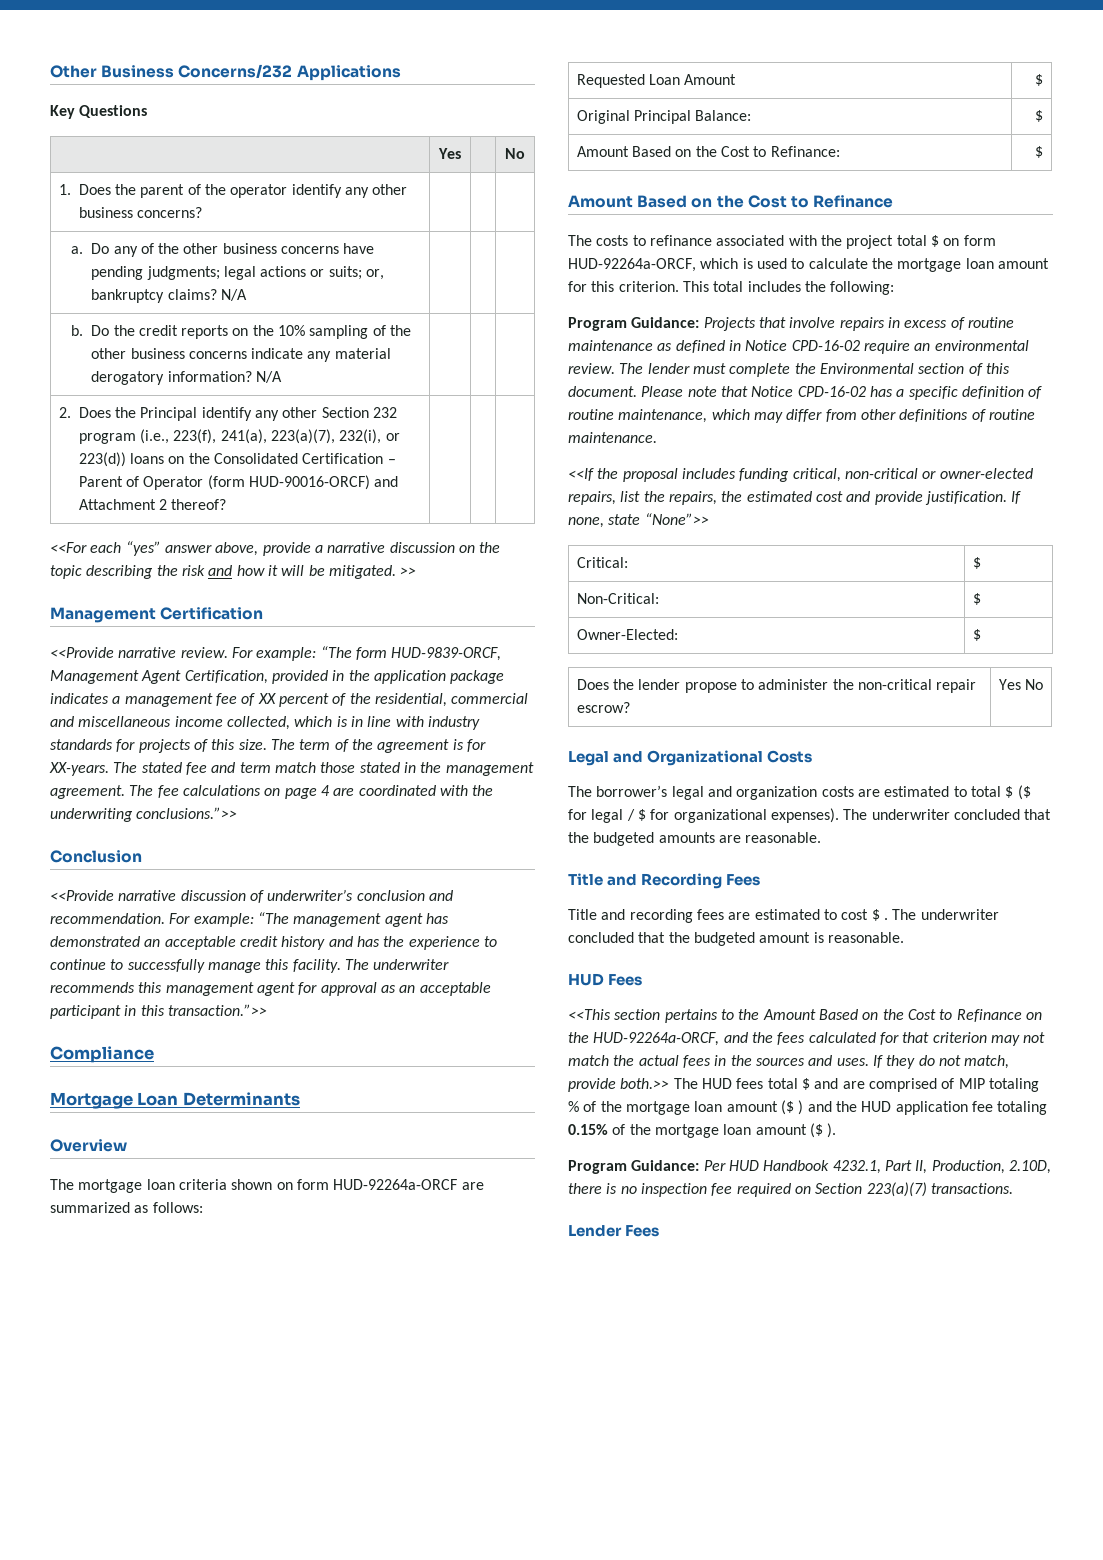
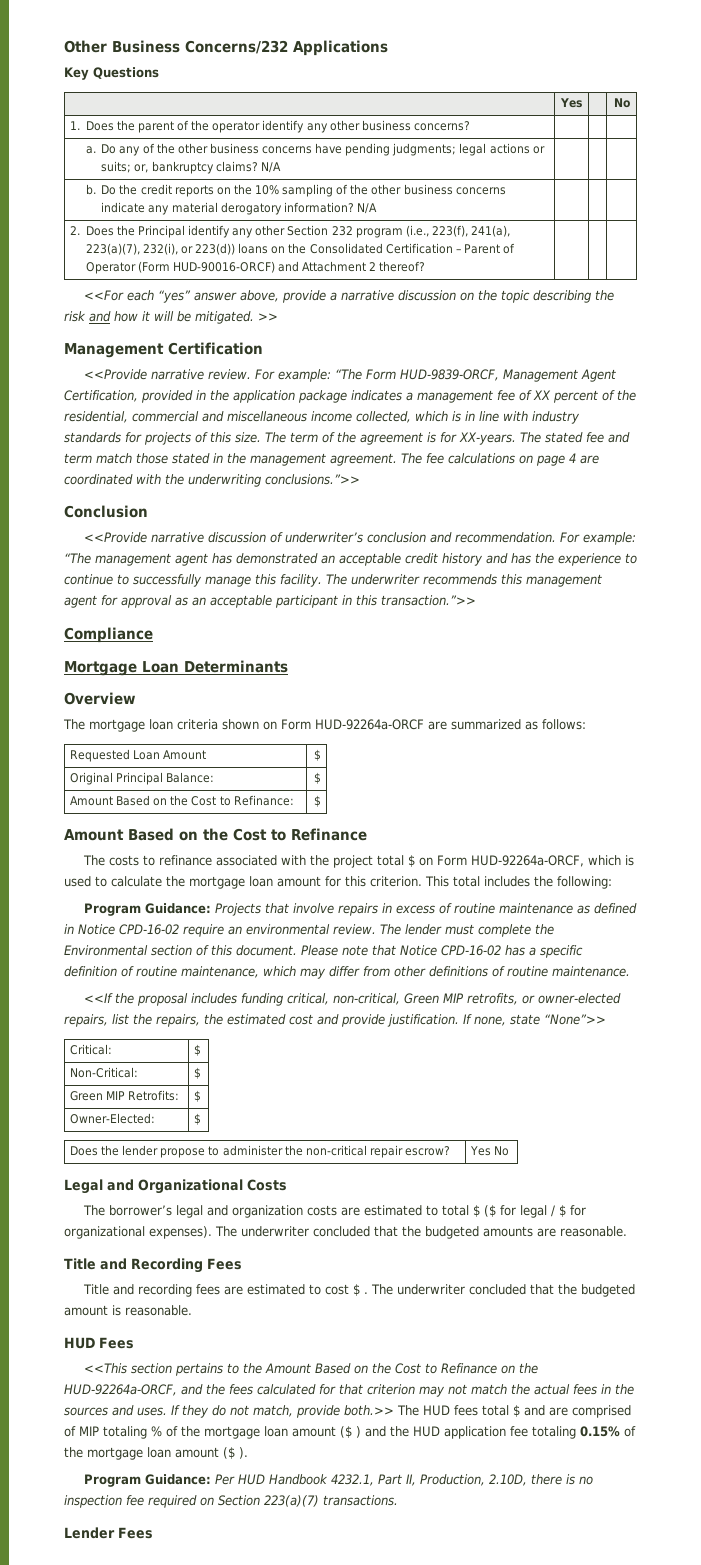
- 2. Does the Principal identify any other Section 232 program (i.e., 223(f), 241(a), 223(a)(7), 232(i), or 223(d)) loans on the Consolidated Certification – Parent of Operator (form HUD-90016-ORCF) and Attachment 2 thereof? | | |
+ 2. Does the Principal identify any other Section 232 program (i.e., 223(f), 241(a), 223(a)(7), 232(i), or 223(d)) loans on the Consolidated Certification – Parent of Operator (Form HUD-90016-ORCF) and Attachment 2 thereof? | | |
- For example: “The form HUD-9839-ORCF, Management Agent Certification, provided in the application package indicates a management fee of XX percent of the residential, commercial and miscellaneous income collected, which is in line with industry standards for projects of this size.
+ For example: “The Form HUD-9839-ORCF, Management Agent Certification, provided in the application package indicates a management fee of XX percent of the residential, commercial and miscellaneous income collected, which is in line with industry standards for projects of this size.
- The mortgage loan criteria shown on form HUD-92264a-ORCF are summarized as follows:
+ The mortgage loan criteria shown on Form HUD-92264a-ORCF are summarized as follows:
- The costs to refinance associated with the project total $ on form HUD-92264a-ORCF, which is used to calculate the mortgage loan amount for this criterion.
+ The costs to refinance associated with the project total $ on Form HUD-92264a-ORCF, which is used to calculate the mortgage loan amount for this criterion.
- <<If the proposal includes funding critical, non-critical or owner-elected repairs, list the repairs, the estimated cost and provide justification.
+ <<If the proposal includes funding critical, non-critical, Green MIP retrofits, or owner-elected repairs, list the repairs, the estimated cost and provide justification.
+ Green MIP Retrofits: | $

